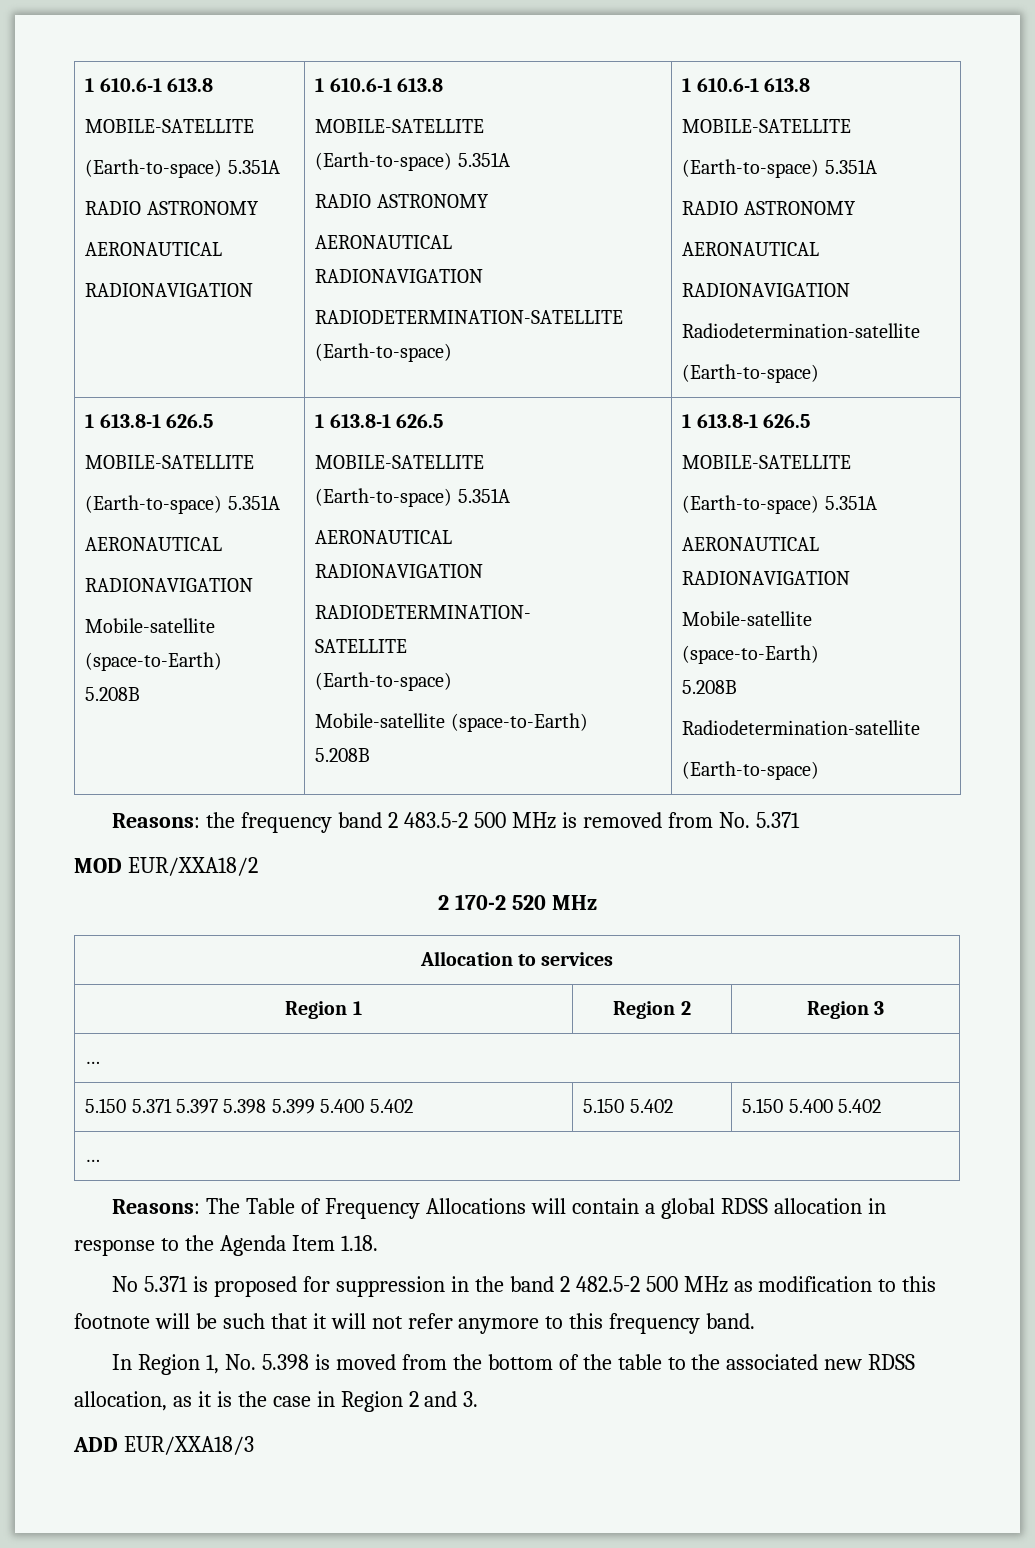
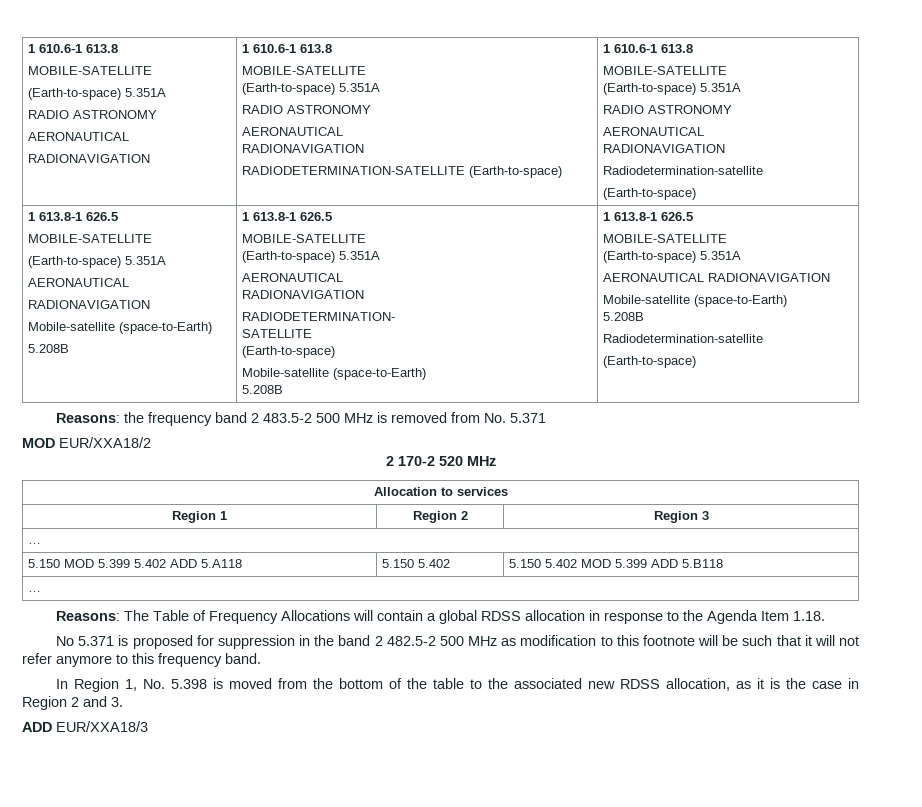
- 5.150 5.371 5.397 5.398 5.399 5.400 5.402 | 5.150 5.402 | 5.150 5.400 5.402
+ 5.150 MOD 5.399 5.402 ADD 5.A118 | 5.150 5.402 | 5.150 5.402 MOD 5.399 ADD 5.B118

